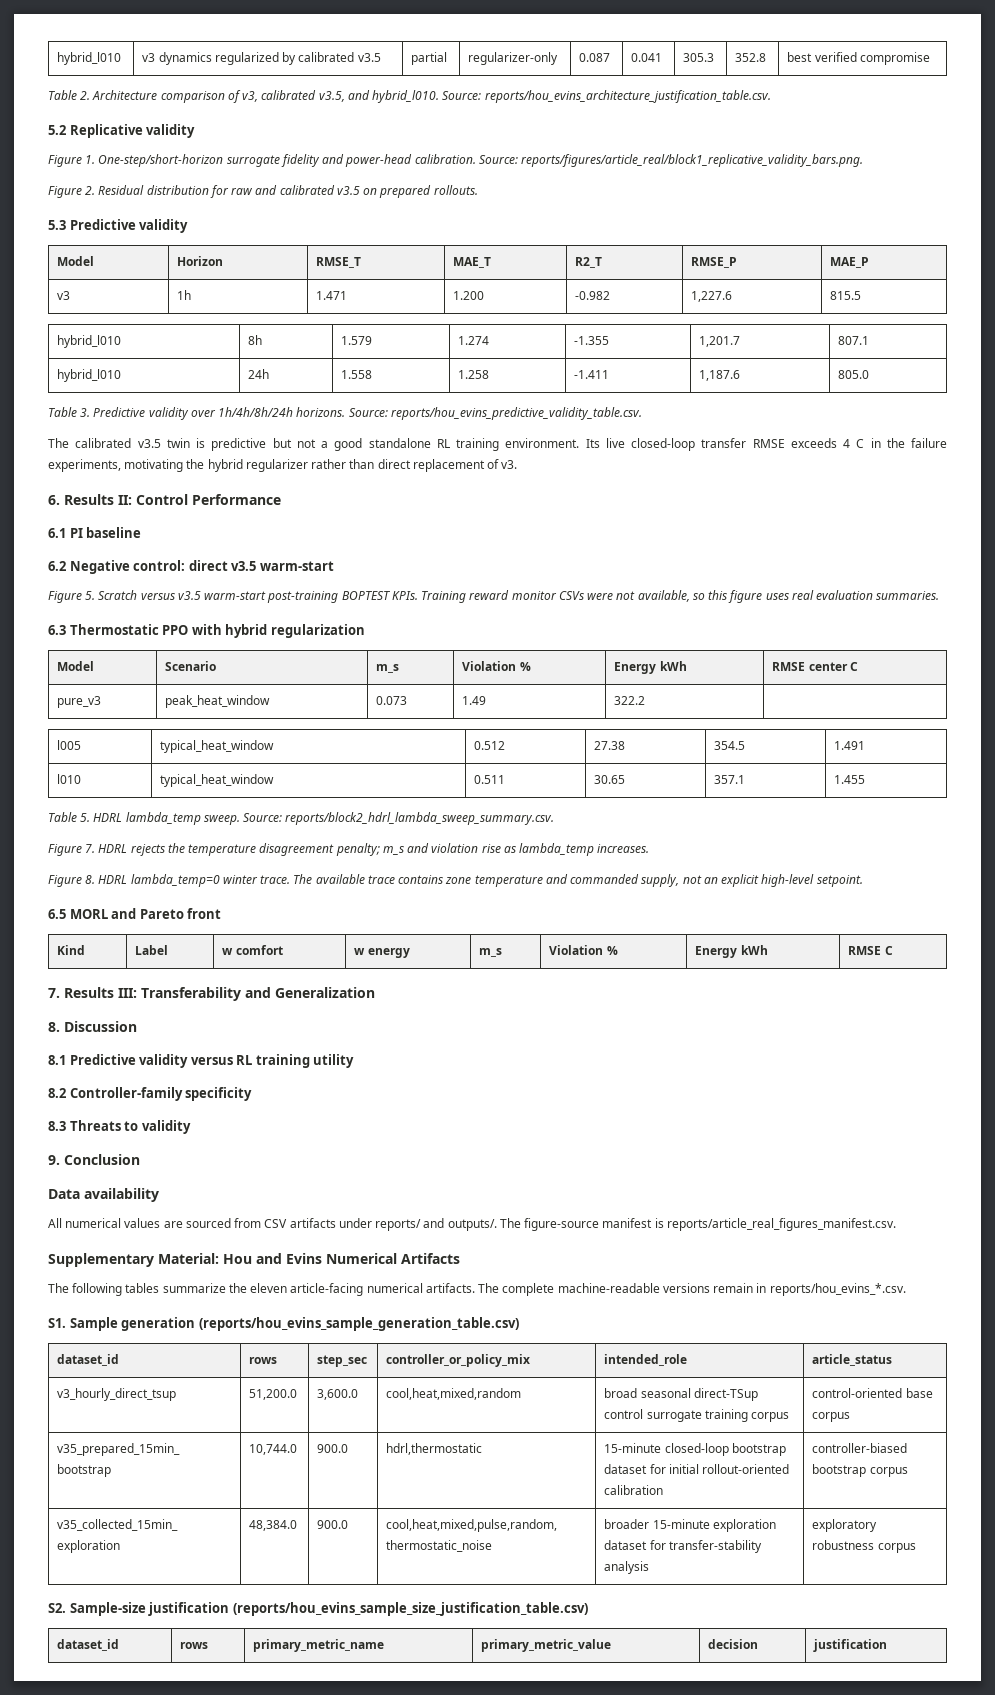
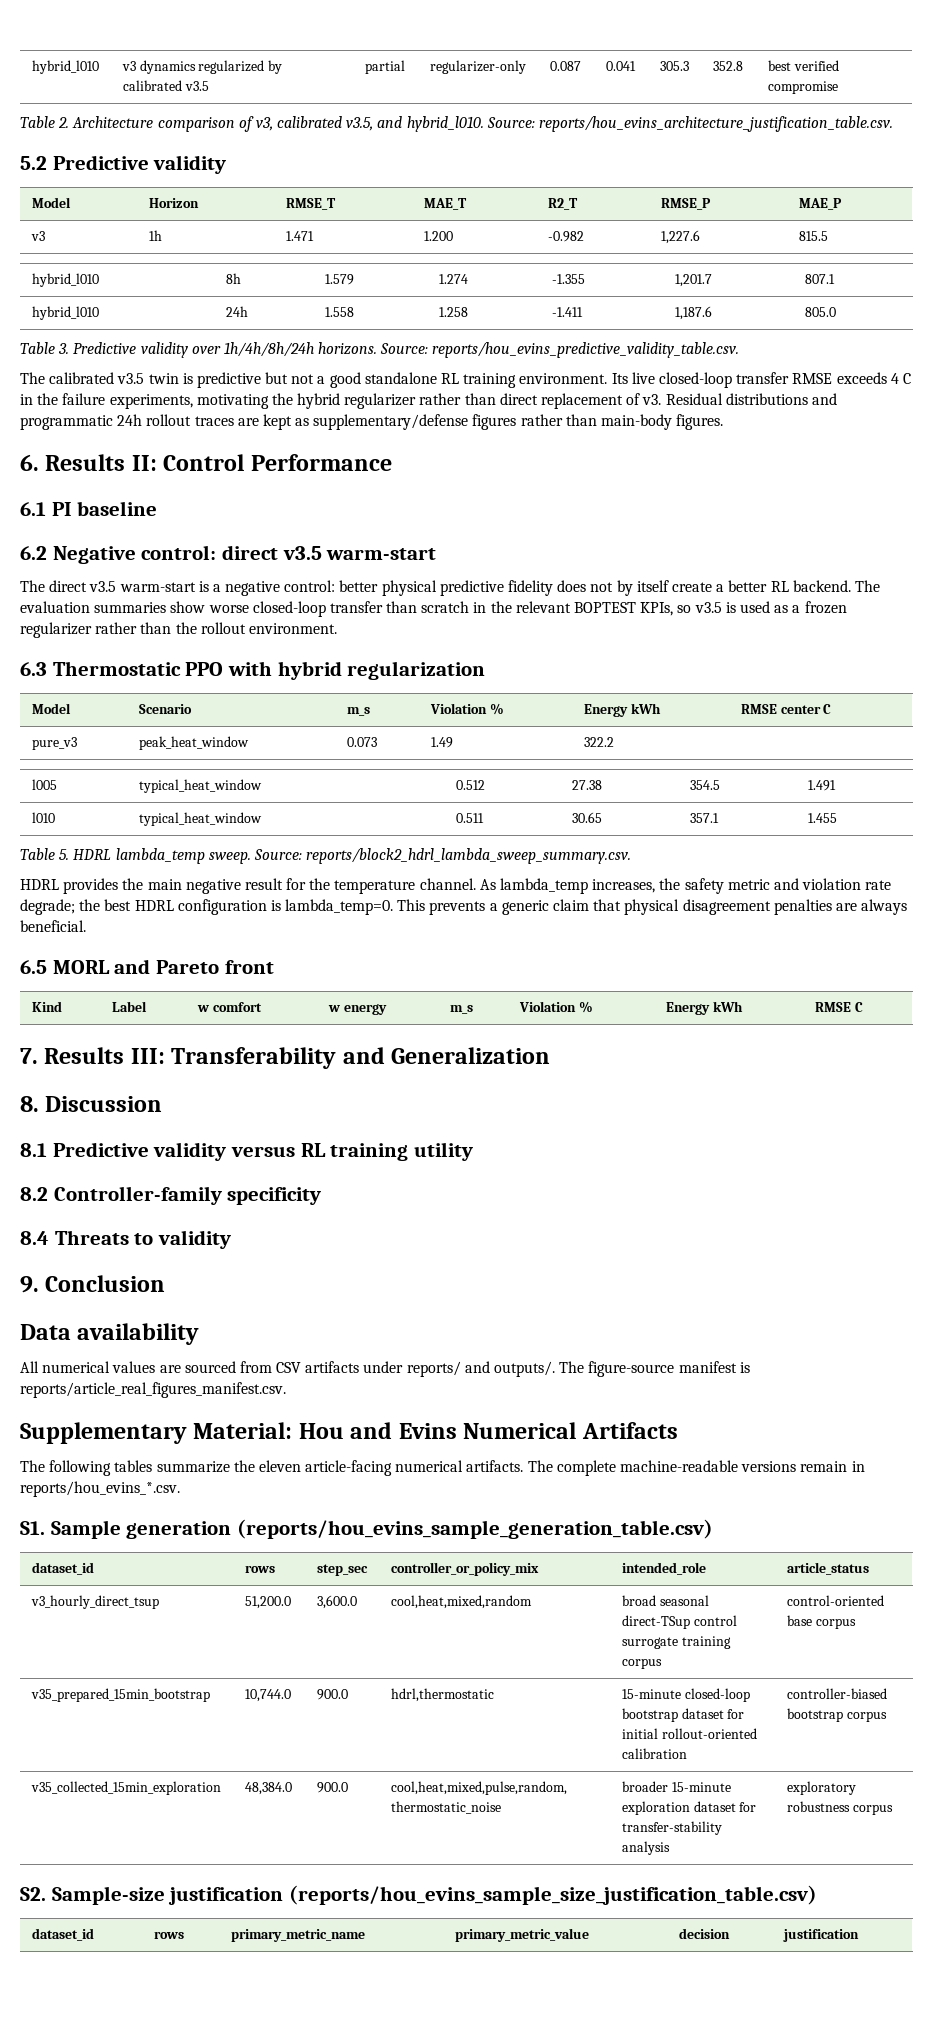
- 5.2 Replicative validity
- Figure 1. One-step/short-horizon surrogate fidelity and power-head calibration. Source: reports/figures/article_real/block1_replicative_validity_bars.png.
- Figure 2. Residual distribution for raw and calibrated v3.5 on prepared rollouts.
- 5.3 Predictive validity
+ 5.2 Predictive validity
+ Residual distributions and programmatic 24h rollout traces are kept as supplementary/defense figures rather than main-body figures.
- Figure 5. Scratch versus v3.5 warm-start post-training BOPTEST KPIs. Training reward monitor CSVs were not available, so this figure uses real evaluation summaries.
+ The direct v3.5 warm-start is a negative control: better physical predictive fidelity does not by itself create a better RL backend. The evaluation summaries show worse closed-loop transfer than scratch in the relevant BOPTEST KPIs, so v3.5 is used as a frozen regularizer rather than the rollout environment.
- Figure 7. HDRL rejects the temperature disagreement penalty; m_s and violation rise as lambda_temp increases.
- Figure 8. HDRL lambda_temp=0 winter trace. The available trace contains zone temperature and commanded supply, not an explicit high-level setpoint.
+ HDRL provides the main negative result for the temperature channel. As lambda_temp increases, the safety metric and violation rate degrade; the best HDRL configuration is lambda_temp=0. This prevents a generic claim that physical disagreement penalties are always beneficial.
- 8.3 Threats to validity
+ 8.4 Threats to validity

